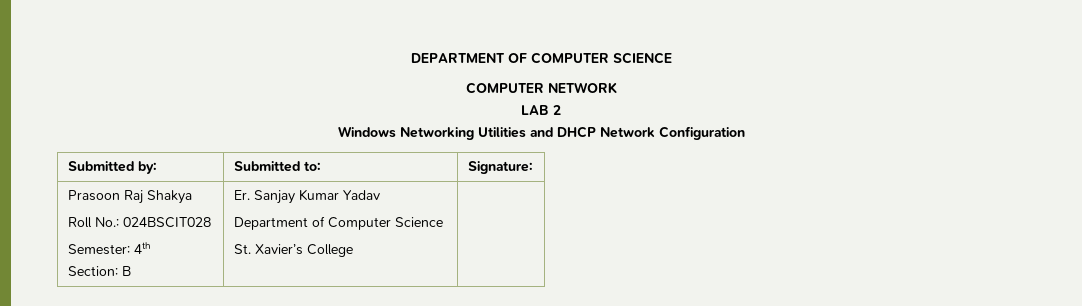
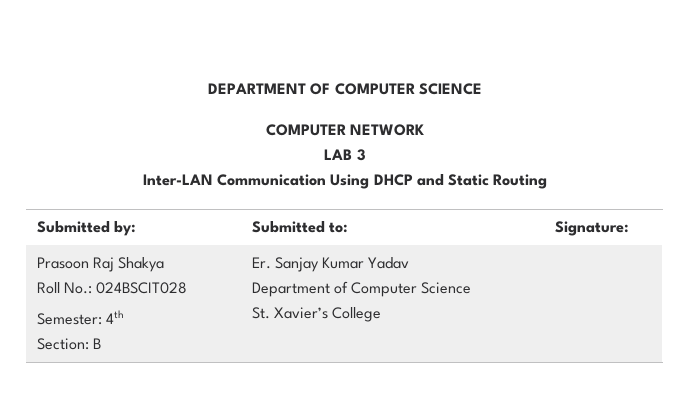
- LAB 2
- Windows Networking Utilities and DHCP Network Configuration
+ LAB 3
+ Inter-LAN Communication Using DHCP and Static Routing

